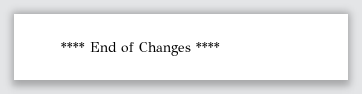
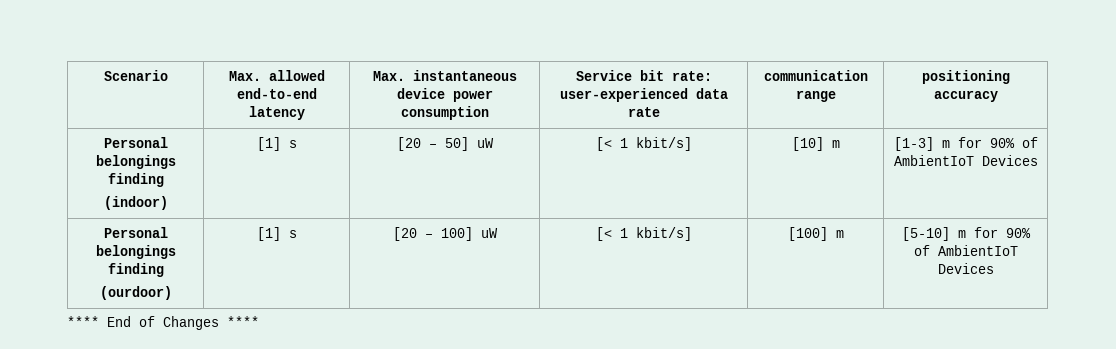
+ Scenario | Max. allowed end-to-end latency | Max. instantaneous device power consumption | Service bit rate: user-experienced data rate | communication range | positioning accuracy
+ Personal belongings finding
+ (indoor) | [1] s | [20 – 50] uW | [< 1 kbit/s] | [10] m | [1-3] m for 90% of AmbientIoT Devices
+ Personal belongings finding
+ (ourdoor) | [1] s | [20 – 100] uW | [< 1 kbit/s] | [100] m | [5-10] m for 90% of AmbientIoT Devices

